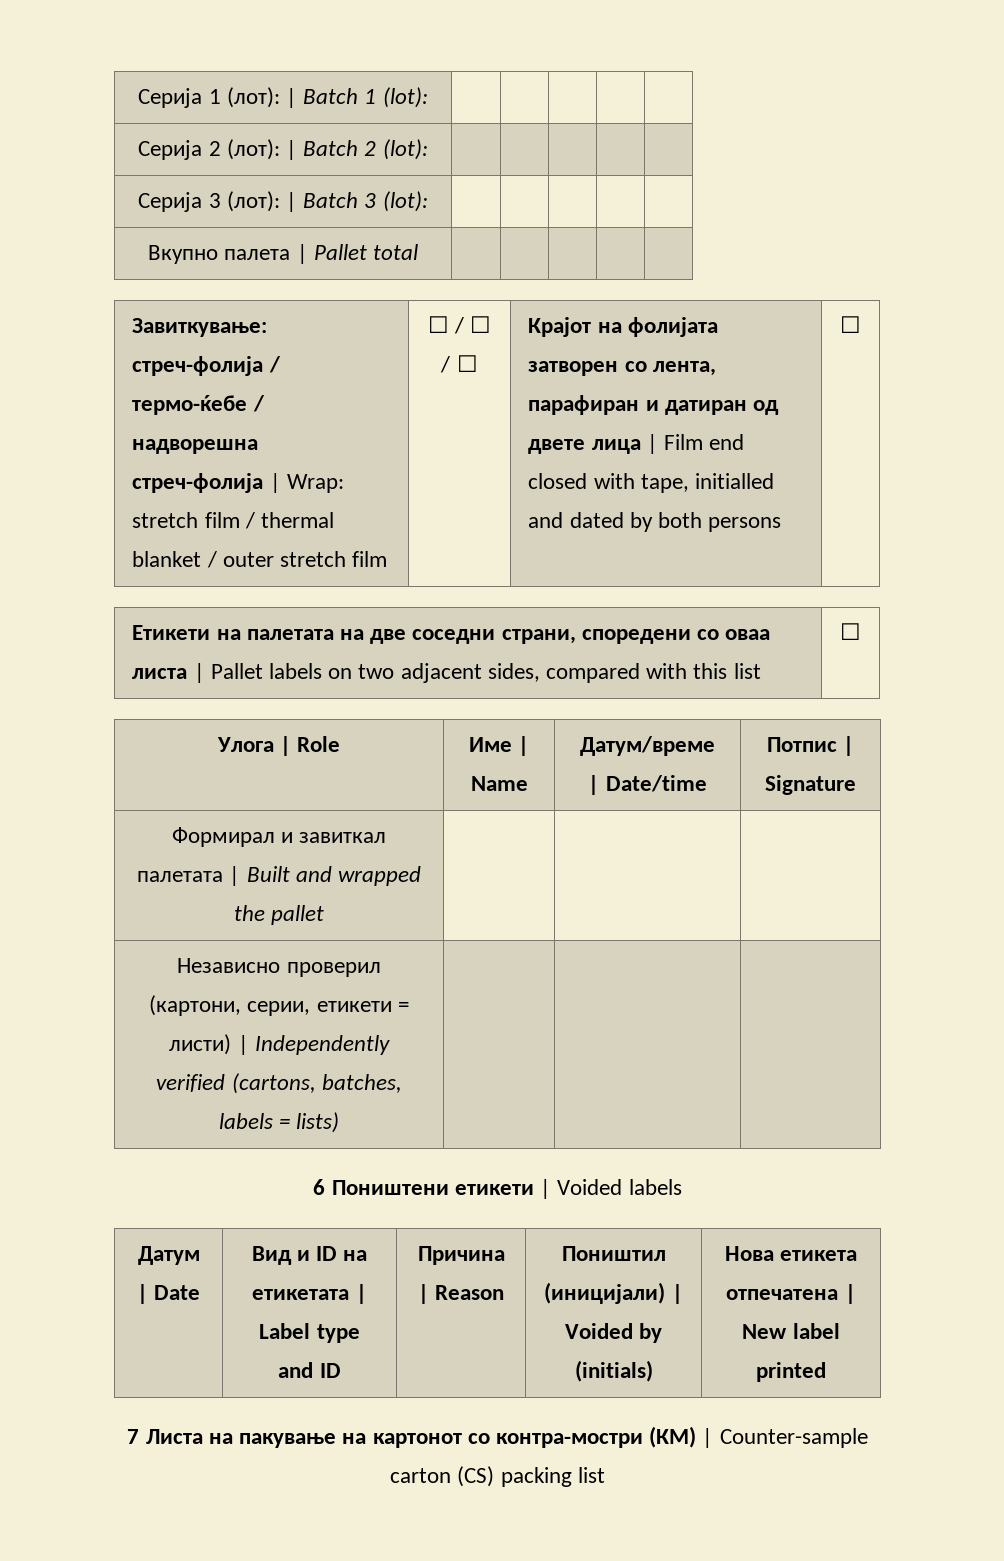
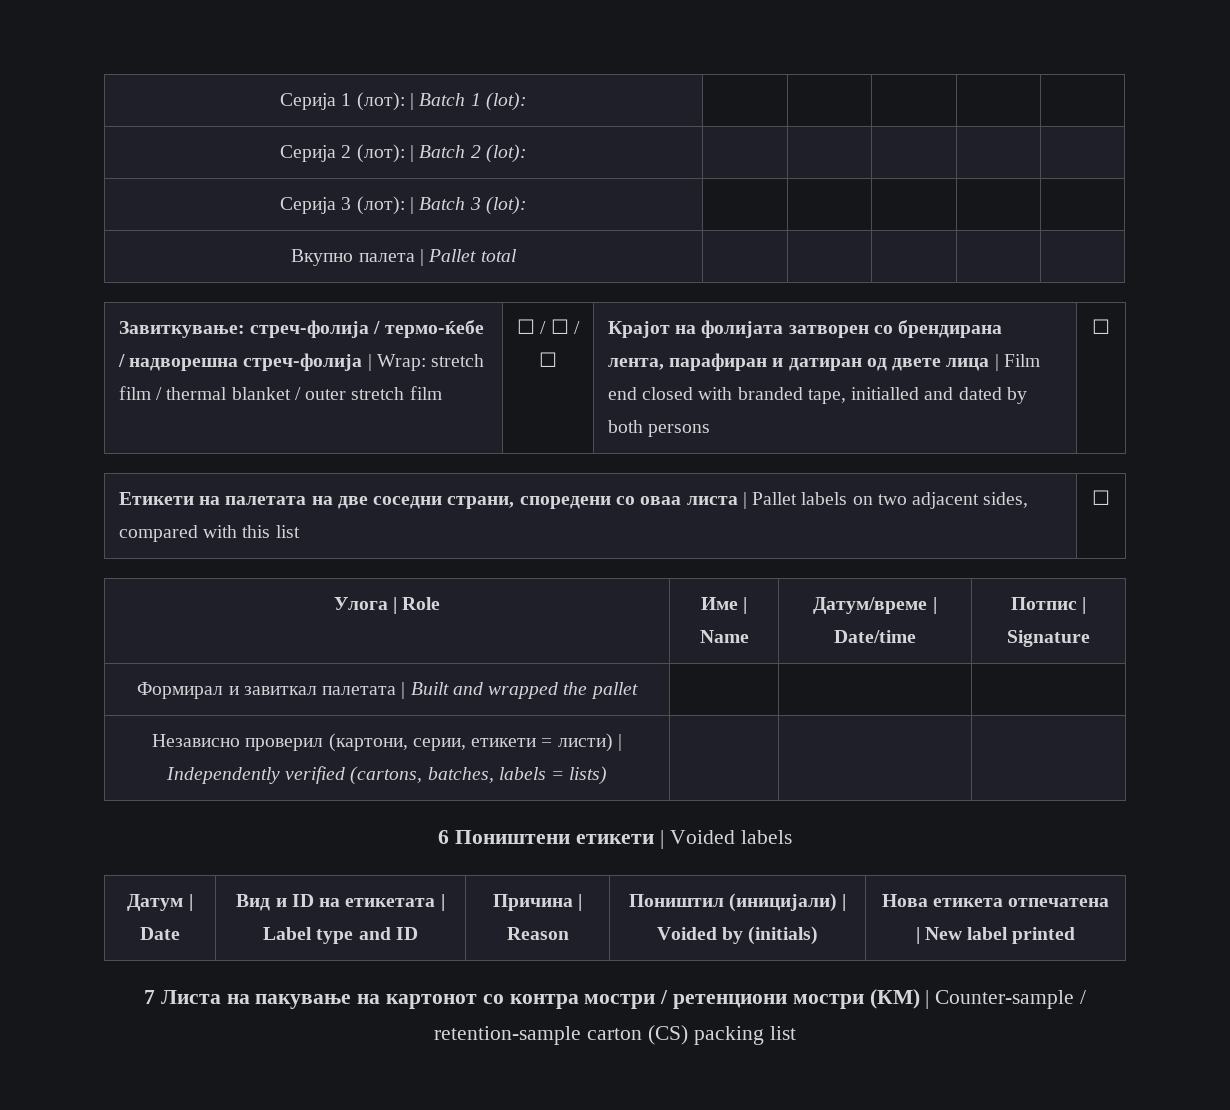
- Крајот на фолијата затворен со лента, парафиран и датиран од двете лица | Film end closed with tape, initialled and dated by both persons
+ Крајот на фолијата затворен со брендирана лента, парафиран и датиран од двете лица | Film end closed with branded tape, initialled and dated by both persons
- 7 Листа на пакување на картонот со контра-мостри (КМ) | Counter-sample carton (CS) packing list
+ 7 Листа на пакување на картонот со контра мостри / ретенциони мостри (КМ) | Counter-sample / retention-sample carton (CS) packing list

